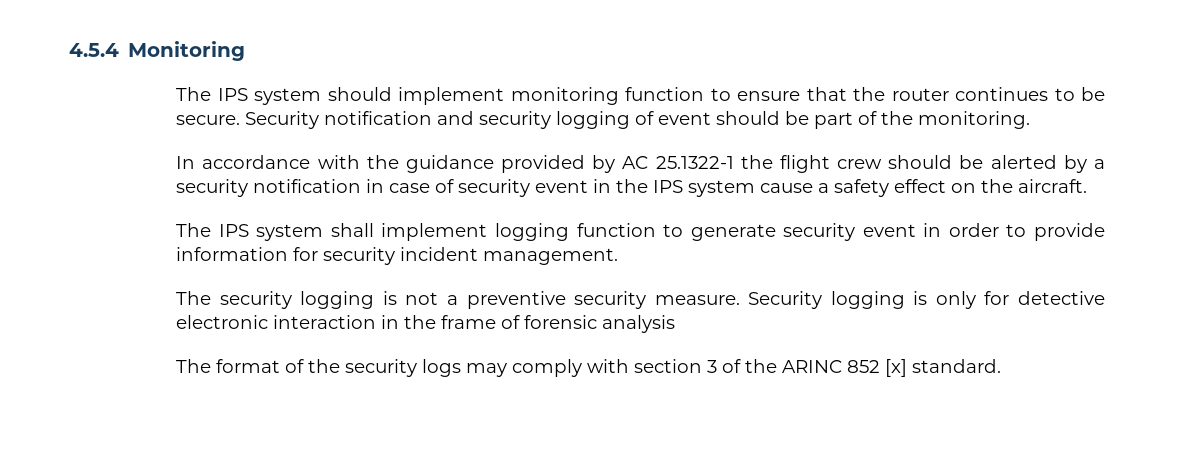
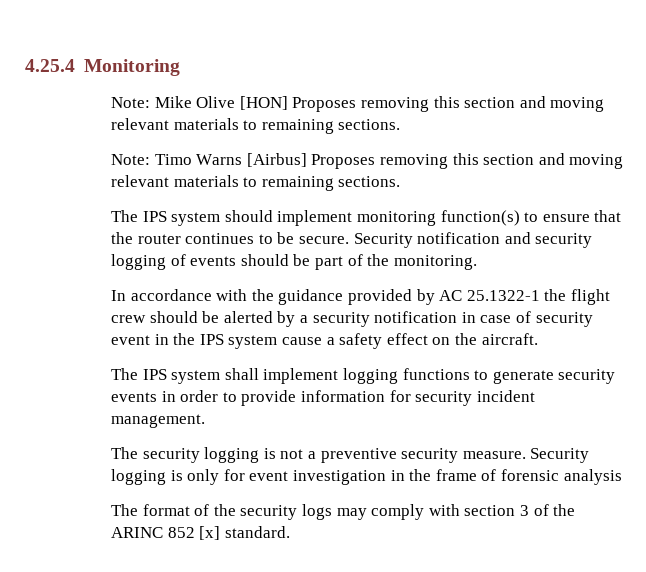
- 4.5.4 Monitoring
+ 4.25.4 Monitoring
+ Note: Mike Olive [HON] Proposes removing this section and moving relevant materials to remaining sections.
+ Note: Timo Warns [Airbus] Proposes removing this section and moving relevant materials to remaining sections.
- The IPS system should implement monitoring function to ensure that the router continues to be secure.
+ The IPS system should implement monitoring function(s) to ensure that the router continues to be secure.
- Security notification and security logging of event should be part of the monitoring.
+ Security notification and security logging of events should be part of the monitoring.
- The IPS system shall implement logging function to generate security event in order to provide information for security incident management.
+ The IPS system shall implement logging functions to generate security events in order to provide information for security incident management.
- Security logging is only for detective electronic interaction in the frame of forensic analysis
+ Security logging is only for event investigation in the frame of forensic analysis

